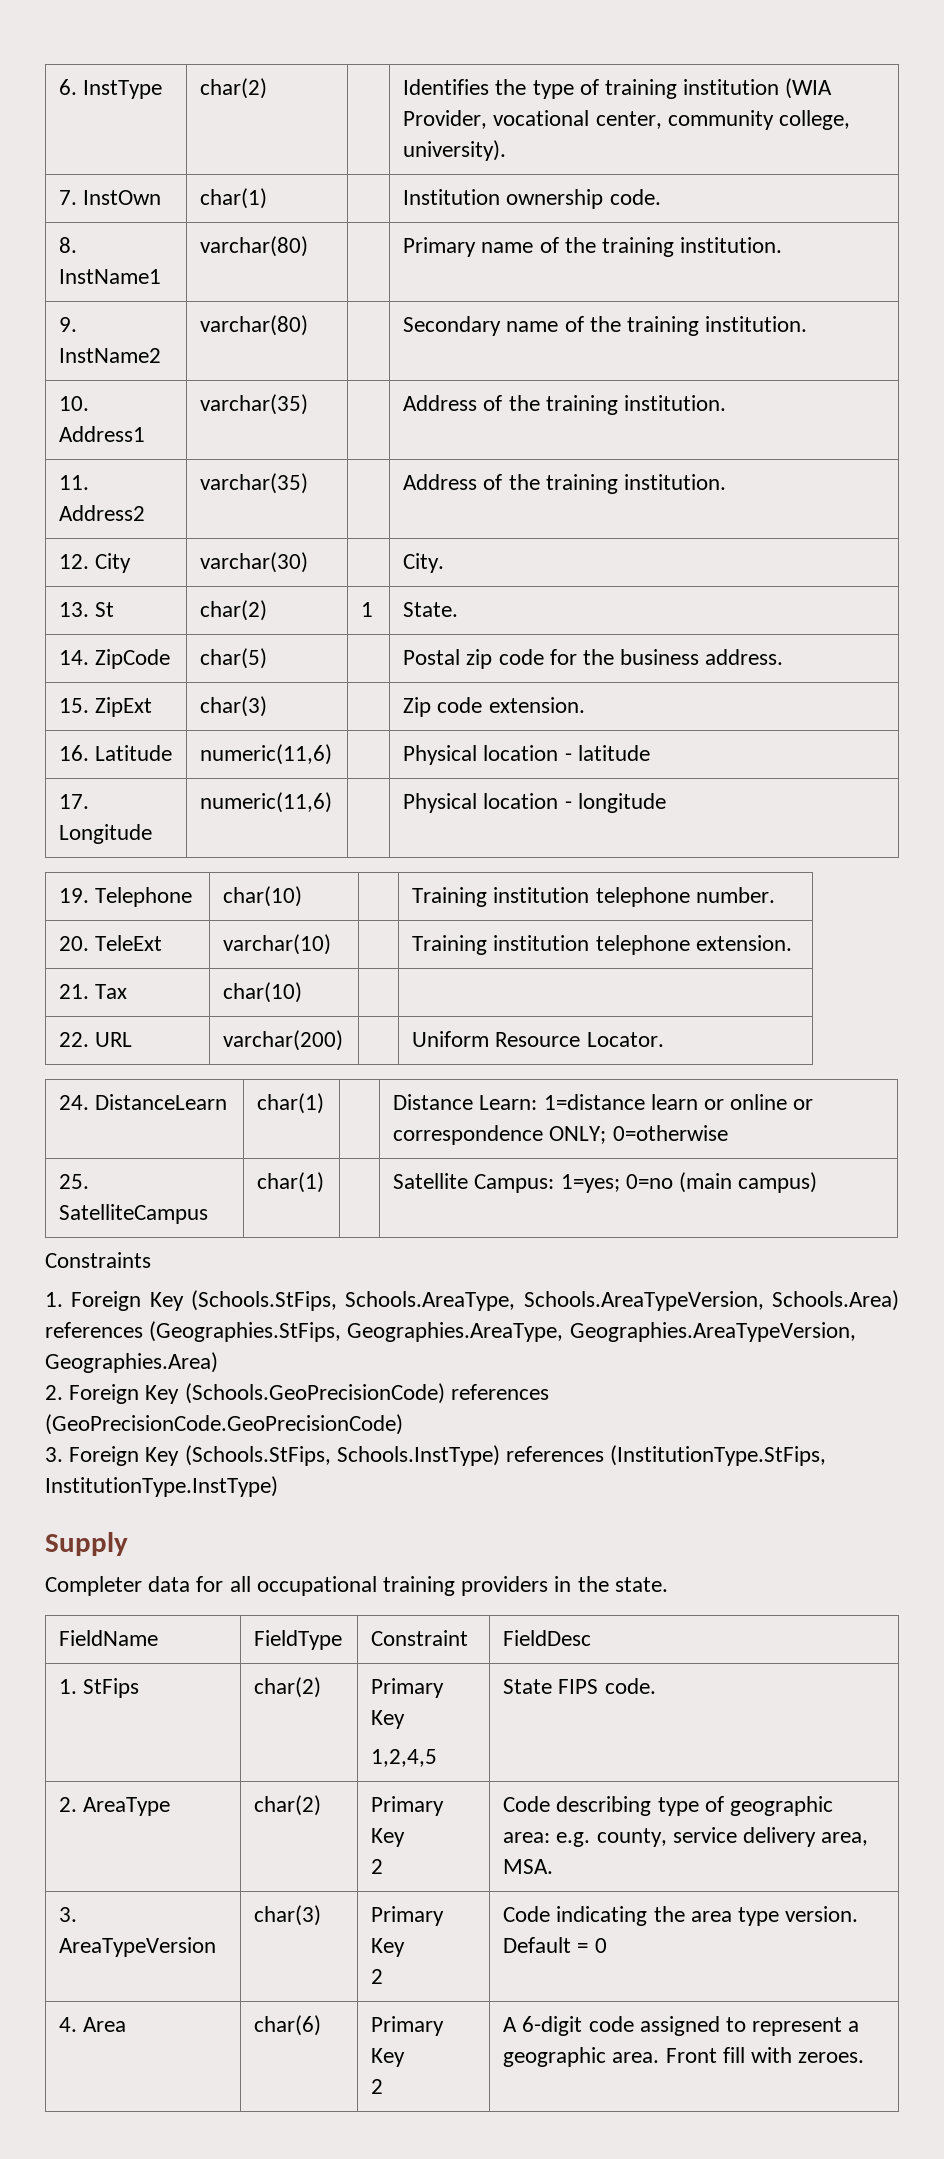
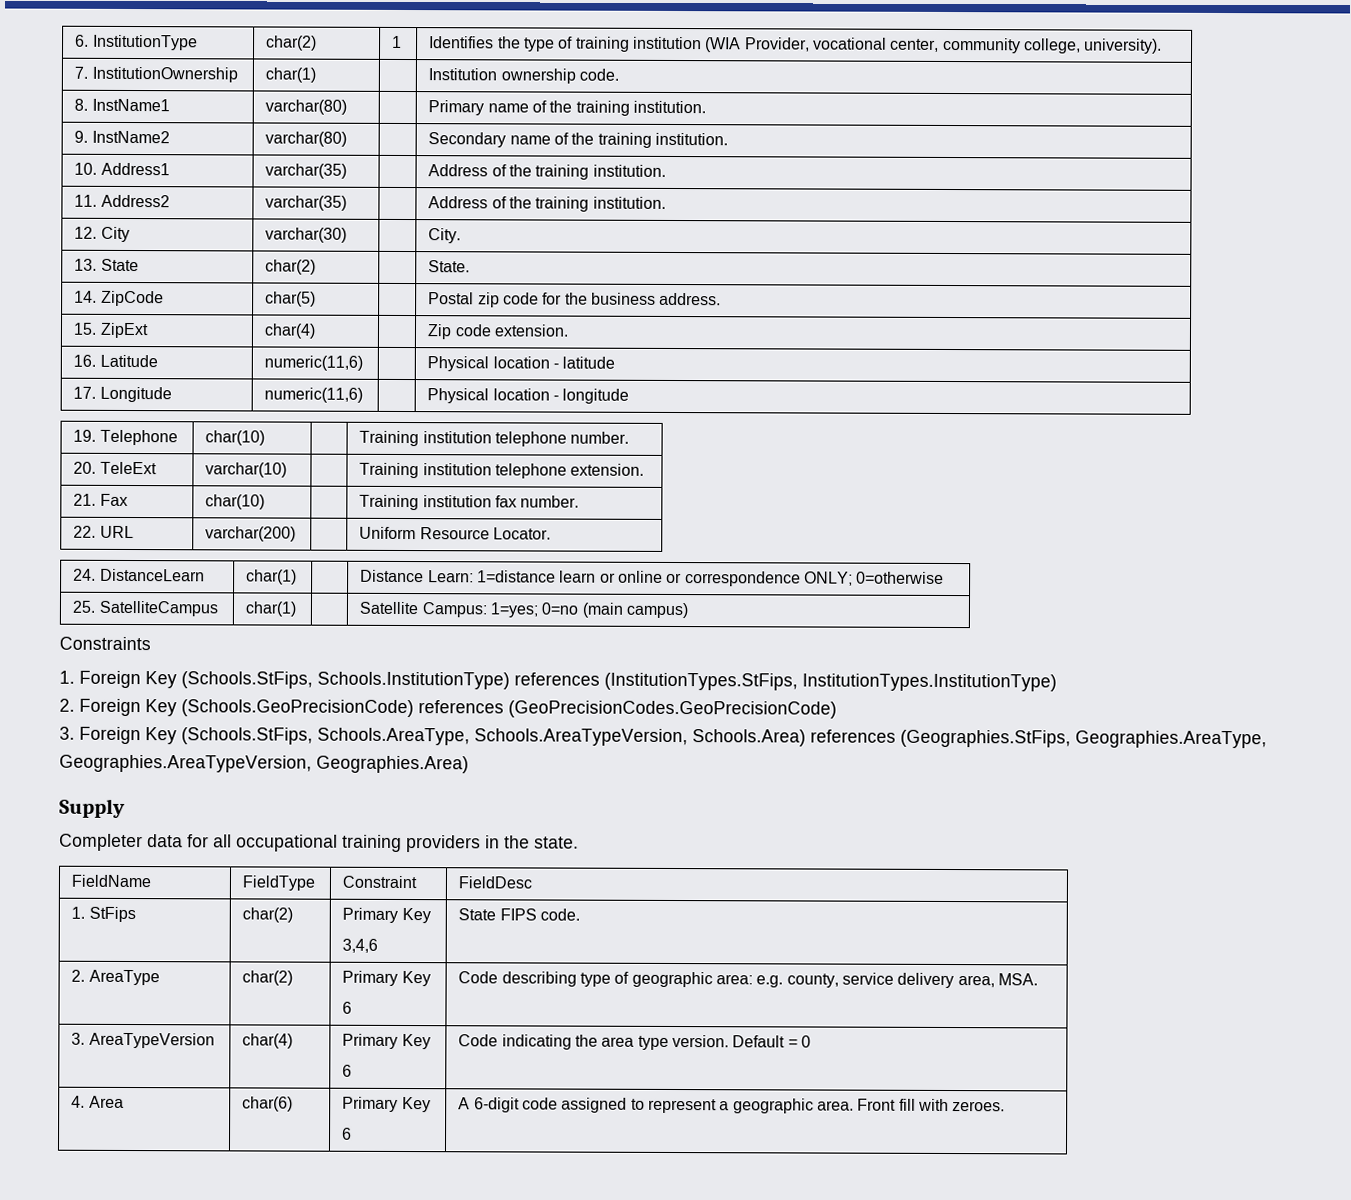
- 6. InstType | char(2) | | Identifies the type of training institution (WIA Provider, vocational center, community college, university).
+ 6. InstitutionType | char(2) | 1 | Identifies the type of training institution (WIA Provider, vocational center, community college, university).
- 7. InstOwn | char(1) | | Institution ownership code.
+ 7. InstitutionOwnership | char(1) | | Institution ownership code.
- 13. St | char(2) | 1 | State.
+ 13. State | char(2) | | State.
- 15. ZipExt | char(3) | | Zip code extension.
+ 15. ZipExt | char(4) | | Zip code extension.
- 21. Tax | char(10) | |
+ 21. Fax | char(10) | | Training institution fax number.
- 1. Foreign Key (Schools.StFips, Schools.AreaType, Schools.AreaTypeVersion, Schools.Area) references (Geographies.StFips, Geographies.AreaType, Geographies.AreaTypeVersion, Geographies.Area)
+ 1. Foreign Key (Schools.StFips, Schools.InstitutionType) references (InstitutionTypes.StFips, InstitutionTypes.InstitutionType)
+ 2. Foreign Key (Schools.GeoPrecisionCode) references (GeoPrecisionCodes.GeoPrecisionCode)
+ 3. Foreign Key (Schools.StFips, Schools.AreaType, Schools.AreaTypeVersion, Schools.Area) references (Geographies.StFips, Geographies.AreaType, Geographies.AreaTypeVersion, Geographies.Area)
- 2. Foreign Key (Schools.GeoPrecisionCode) references (GeoPrecisionCode.GeoPrecisionCode)
- 3. Foreign Key (Schools.StFips, Schools.InstType) references (InstitutionType.StFips, InstitutionType.InstType)
  1. StFips | char(2) | Primary Key
- 1,2,4,5 | State FIPS code.
+ 3,4,6 | State FIPS code.
  2. AreaType | char(2) | Primary Key
- 2 | Code describing type of geographic area: e.g. county, service delivery area, MSA.
+ 6 | Code describing type of geographic area: e.g. county, service delivery area, MSA.
- 3. AreaTypeVersion | char(3) | Primary Key
- 2 | Code indicating the area type version. Default = 0
+ 3. AreaTypeVersion | char(4) | Primary Key
+ 6 | Code indicating the area type version. Default = 0
  4. Area | char(6) | Primary Key
- 2 | A 6-digit code assigned to represent a geographic area. Front fill with zeroes.
+ 6 | A 6-digit code assigned to represent a geographic area. Front fill with zeroes.

